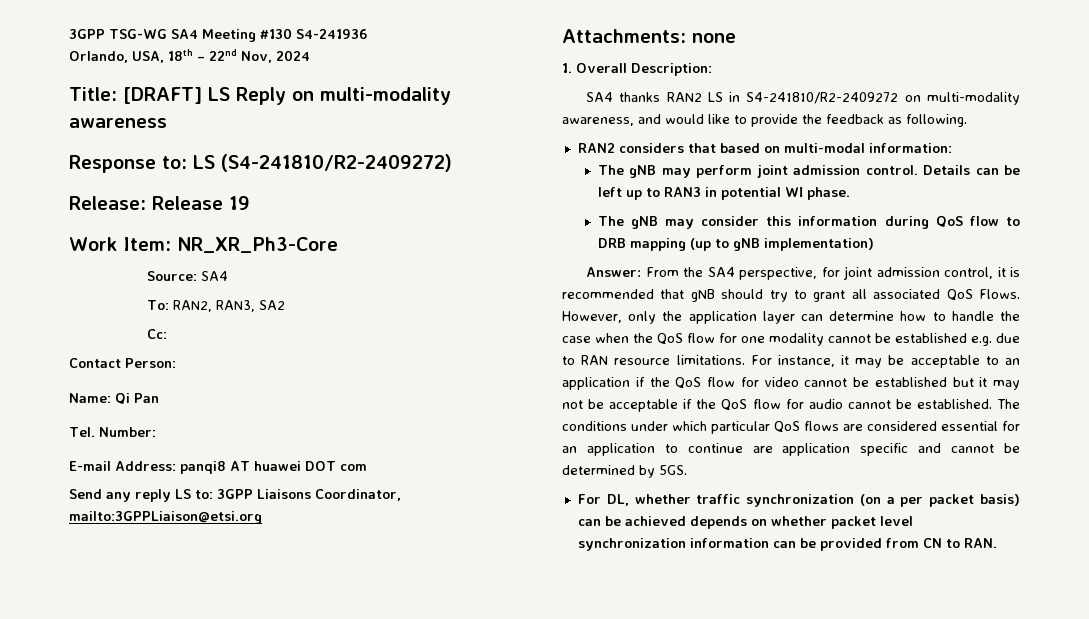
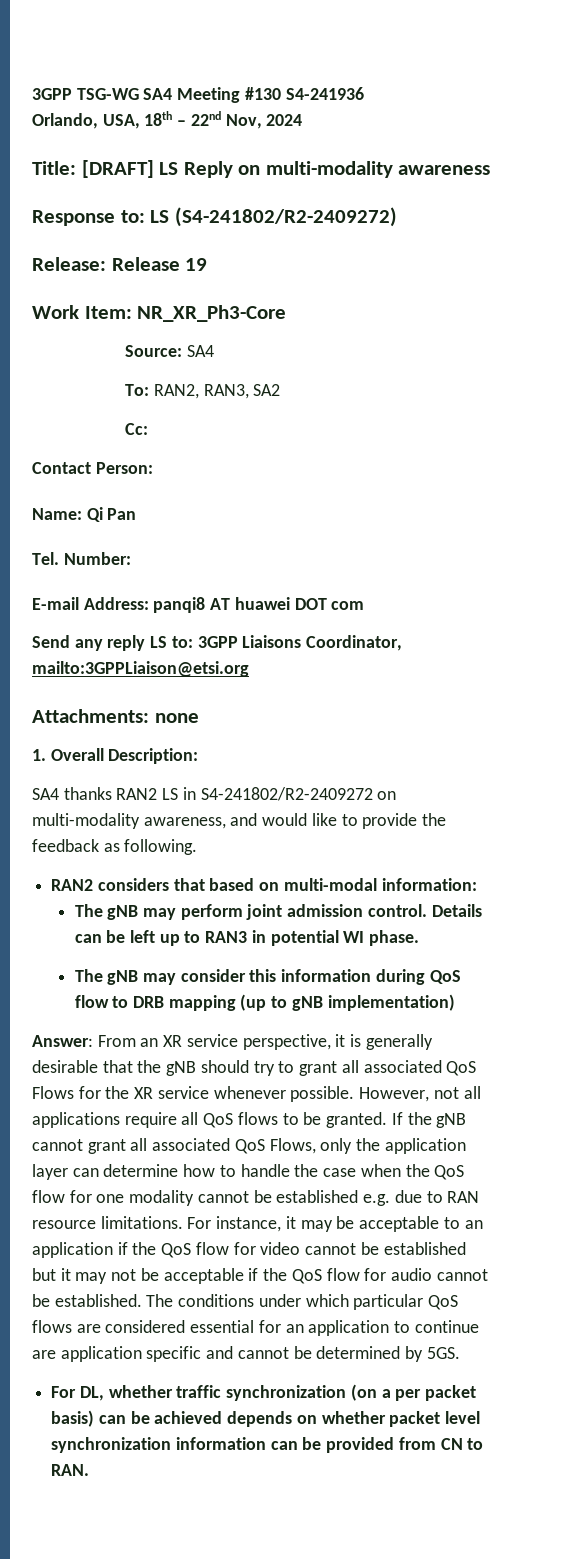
- Response to: LS (S4-241810/R2-2409272)
+ Response to: LS (S4-241802/R2-2409272)
- SA4 thanks RAN2 LS in S4-241810/R2-2409272 on multi-modality awareness, and would like to provide the feedback as following.
+ SA4 thanks RAN2 LS in S4-241802/R2-2409272 on multi-modality awareness, and would like to provide the feedback as following.
- Answer: From the SA4 perspective, for joint admission control, it is recommended that gNB should try to grant all associated QoS Flows. However, only the application layer can determine how to handle the case when the QoS flow for one modality cannot be established e.g. due to RAN resource limitations.
+ Answer: From an XR service perspective, it is generally desirable that the gNB should try to grant all associated QoS Flows for the XR service whenever possible. However, not all applications require all QoS flows to be granted. If the gNB cannot grant all associated QoS Flows, only the application layer can determine how to handle the case when the QoS flow for one modality cannot be established e.g. due to RAN resource limitations.

